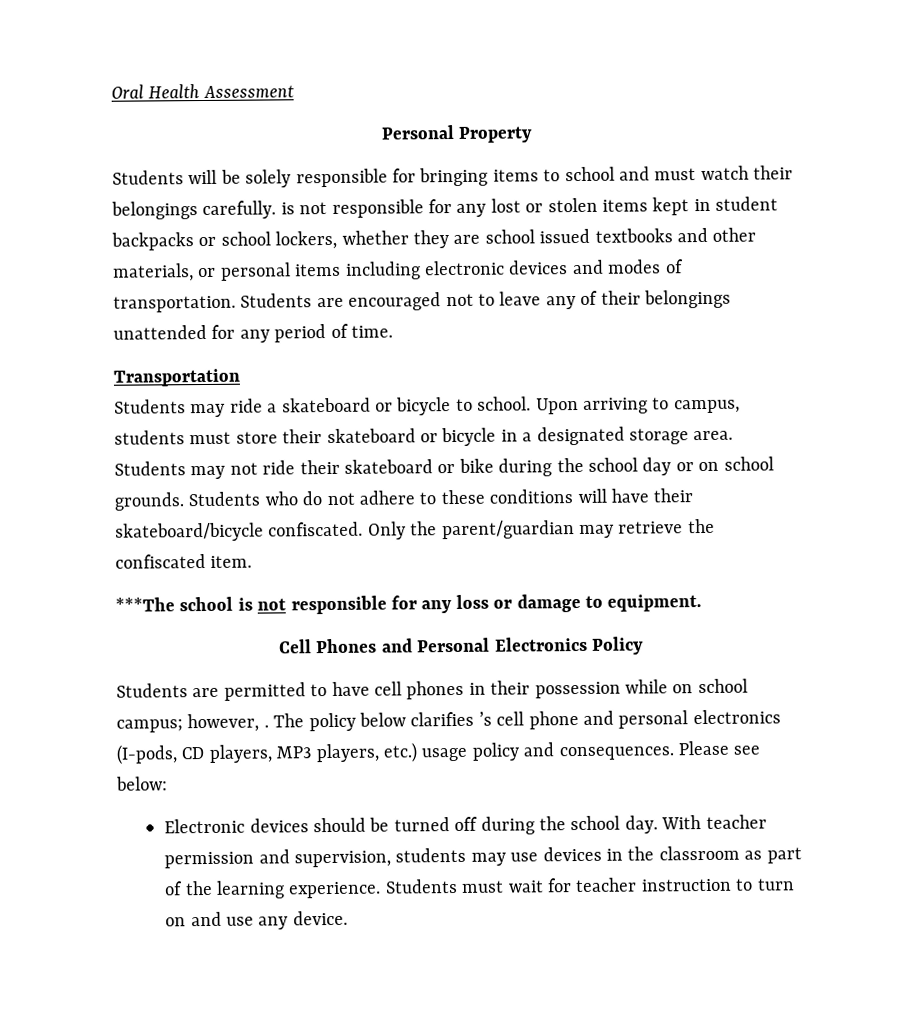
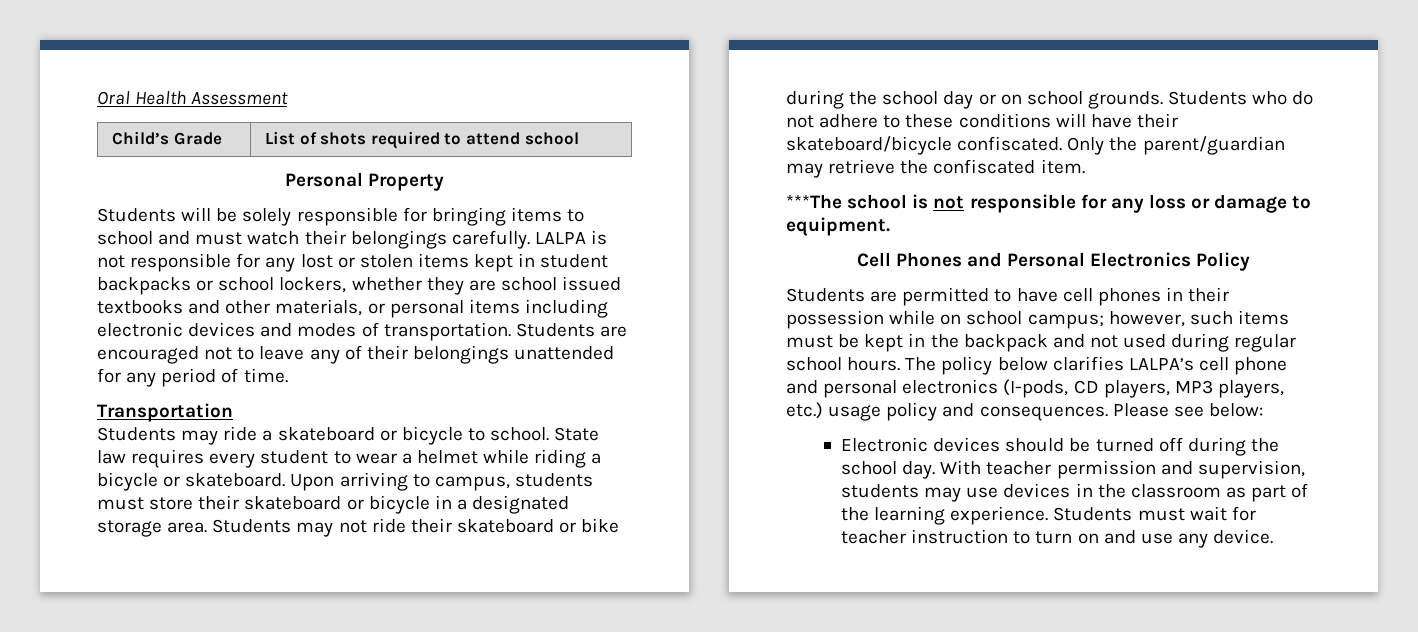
+ Child’s Grade | List of shots required to attend school
- Students will be solely responsible for bringing items to school and must watch their belongings carefully. is not responsible for any lost or stolen items kept in student backpacks or school lockers, whether they are school issued textbooks and other materials, or personal items including electronic devices and modes of transportation.
+ Students will be solely responsible for bringing items to school and must watch their belongings carefully. LALPA is not responsible for any lost or stolen items kept in student backpacks or school lockers, whether they are school issued textbooks and other materials, or personal items including electronic devices and modes of transportation.
+ State law requires every student to wear a helmet while riding a bicycle or skateboard.
- Students are permitted to have cell phones in their possession while on school campus; however, .
+ Students are permitted to have cell phones in their possession while on school campus; however, such items must be kept in the backpack and not used during regular school hours.
- The policy below clarifies ’s cell phone and personal electronics (I-pods, CD players, MP3 players, etc.) usage policy and consequences.
+ The policy below clarifies LALPA’s cell phone and personal electronics (I-pods, CD players, MP3 players, etc.) usage policy and consequences.

